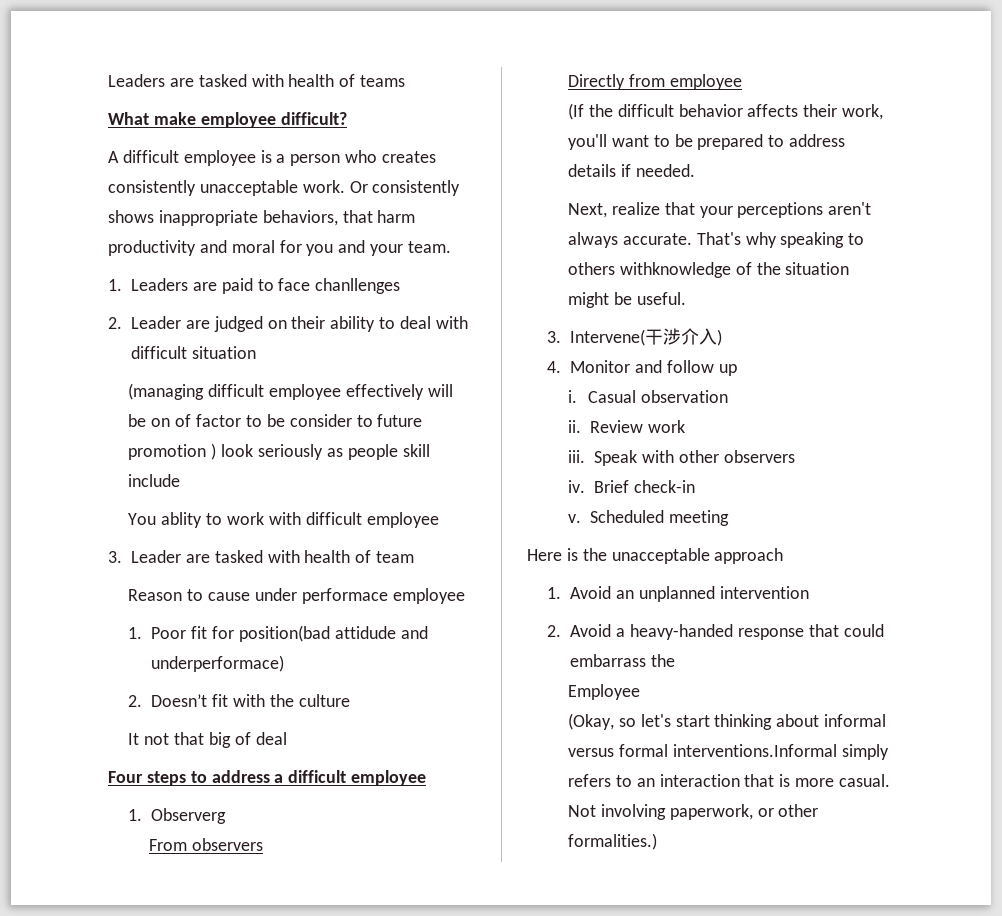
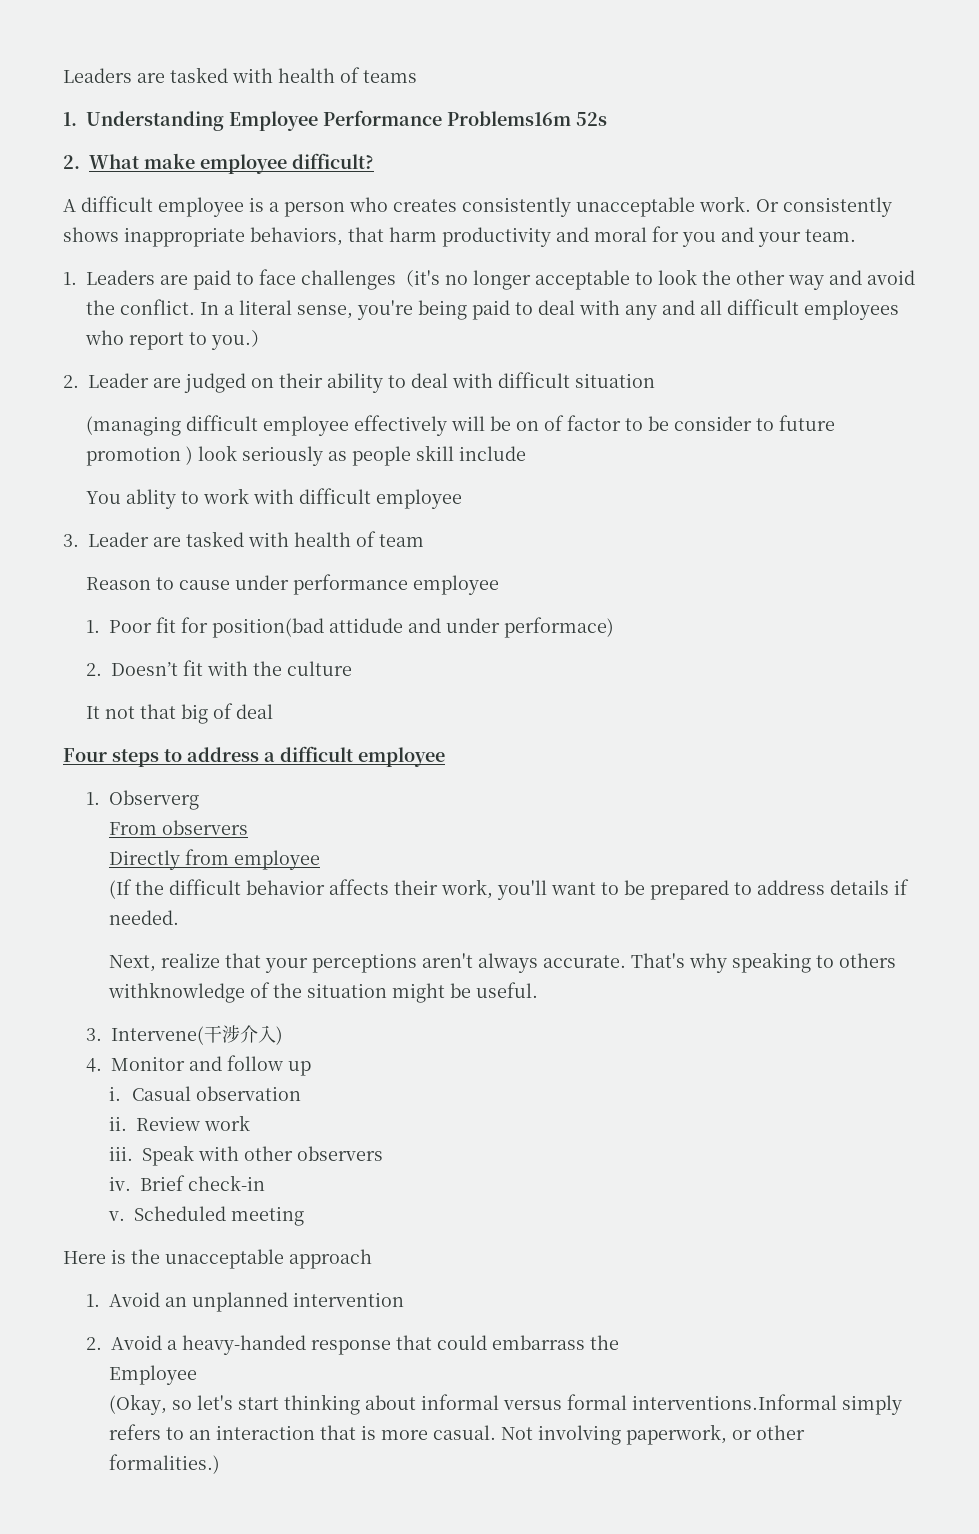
- What make employee difficult?
+ 1. Understanding Employee Performance Problems16m 52s
+ 2. What make employee difficult?
- 1. Leaders are paid to face chanllenges
+ 1. Leaders are paid to face challenges（it's no longer acceptable to look the other way and avoid the conflict. In a literal sense, you're being paid to deal with any and all difficult employees who report to you.）
- Reason to cause under performace employee
+ Reason to cause under performance employee
- 1. Poor fit for position(bad attidude and underperformace)
+ 1. Poor fit for position(bad attidude and under performace)

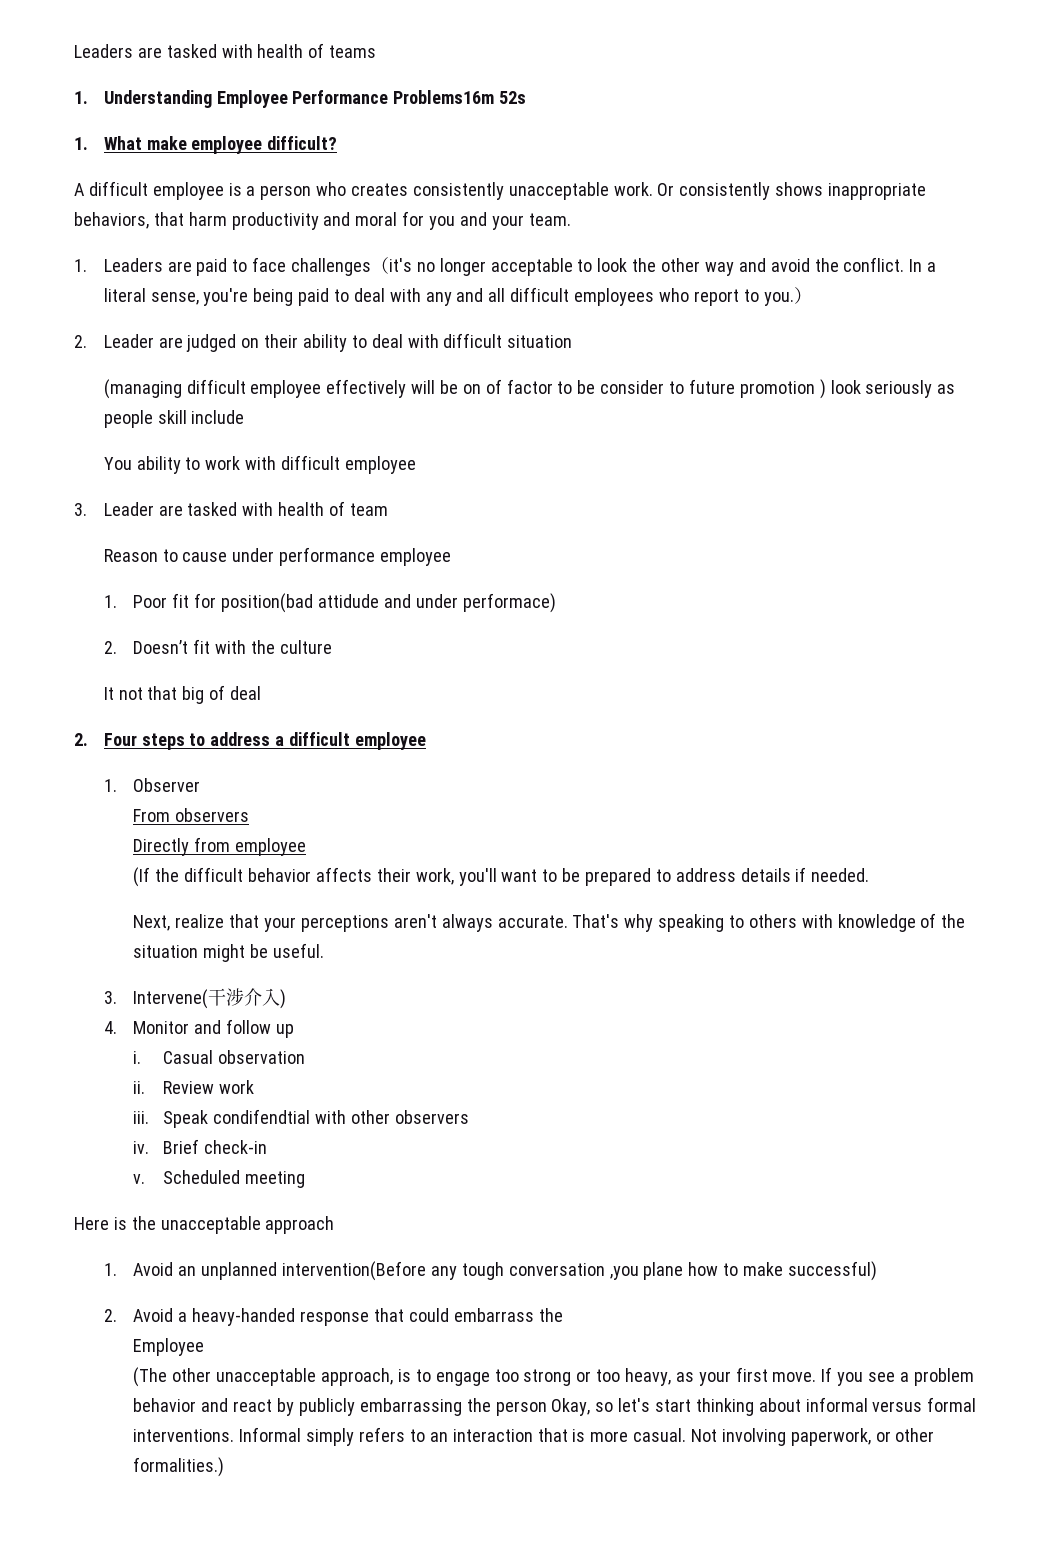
- 2. What make employee difficult?
+ 1. What make employee difficult?
- You ablity to work with difficult employee
+ You ability to work with difficult employee
- Four steps to address a difficult employee
+ 2. Four steps to address a difficult employee
- 1. Observerg
+ 1. Observer
- That's why speaking to others withknowledge of the situation might be useful.
+ That's why speaking to others with knowledge of the situation might be useful.
- Speak with other observers
+ Speak condifendtial with other observers
- 1. Avoid an unplanned intervention
+ 1. Avoid an unplanned intervention(Before any tough conversation ,you plane how to make successful)
- (Okay, so let's start thinking about informal versus formal interventions.Informal simply refers to an interaction that is more casual.
+ (The other unacceptable approach, is to engage too strong or too heavy, as your first move. If you see a problem behavior and react by publicly embarrassing the person Okay, so let's start thinking about informal versus formal interventions. Informal simply refers to an interaction that is more casual.

